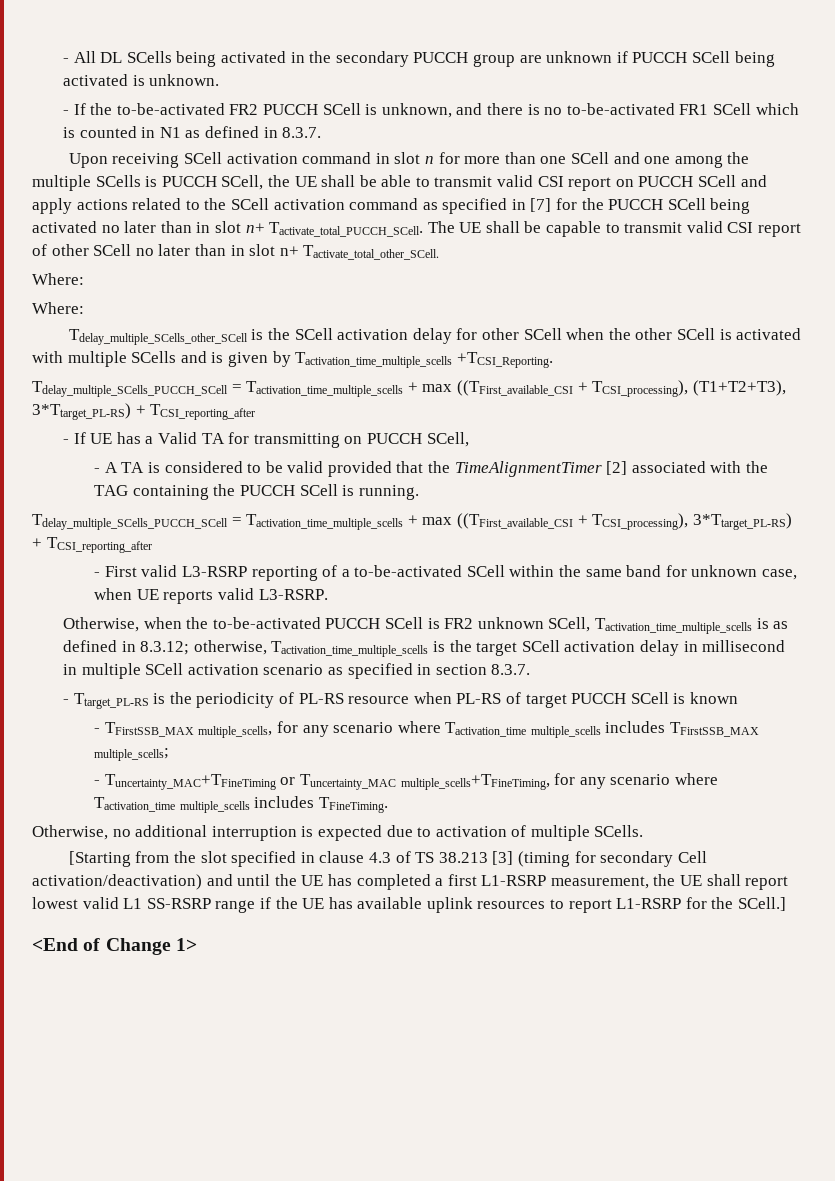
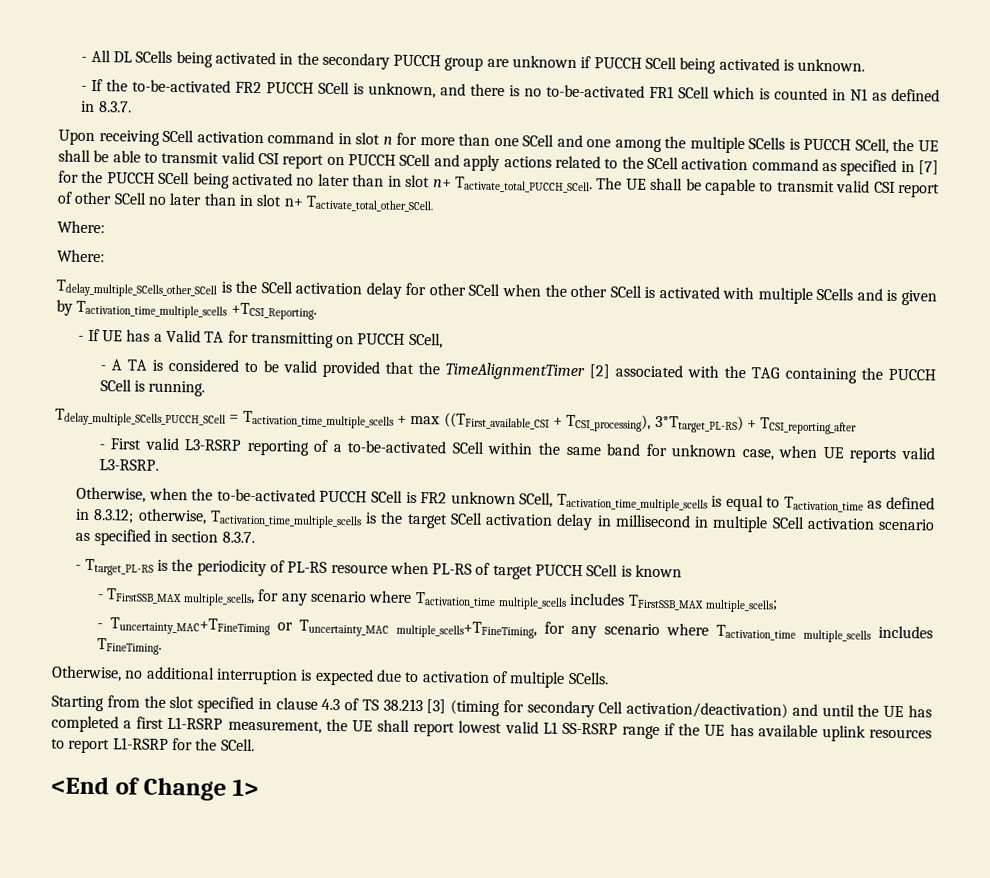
- Tdelay_multiple_SCells_PUCCH_SCell = Tactivation_time_multiple_scells + max ((TFirst_available_CSI + TCSI_processing), (T1+T2+T3), 3*Ttarget_PL-RS) + TCSI_reporting_after
- Otherwise, when the to-be-activated PUCCH SCell is FR2 unknown SCell, Tactivation_time_multiple_scells is as defined in 8.3.12; otherwise, Tactivation_time_multiple_scells is the target SCell activation delay in millisecond in multiple SCell activation scenario as specified in section 8.3.7.
+ Otherwise, when the to-be-activated PUCCH SCell is FR2 unknown SCell, Tactivation_time_multiple_scells is equal to Tactivation_time as defined in 8.3.12; otherwise, Tactivation_time_multiple_scells is the target SCell activation delay in millisecond in multiple SCell activation scenario as specified in section 8.3.7.
- [Starting from the slot specified in clause 4.3 of TS 38.213 [3] (timing for secondary Cell activation/deactivation) and until the UE has completed a first L1-RSRP measurement, the UE shall report lowest valid L1 SS-RSRP range if the UE has available uplink resources to report L1-RSRP for the SCell.]
+ Starting from the slot specified in clause 4.3 of TS 38.213 [3] (timing for secondary Cell activation/deactivation) and until the UE has completed a first L1-RSRP measurement, the UE shall report lowest valid L1 SS-RSRP range if the UE has available uplink resources to report L1-RSRP for the SCell.

